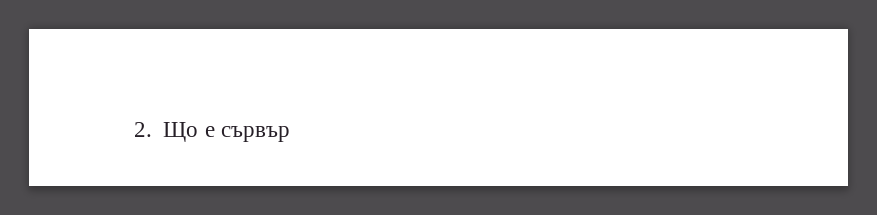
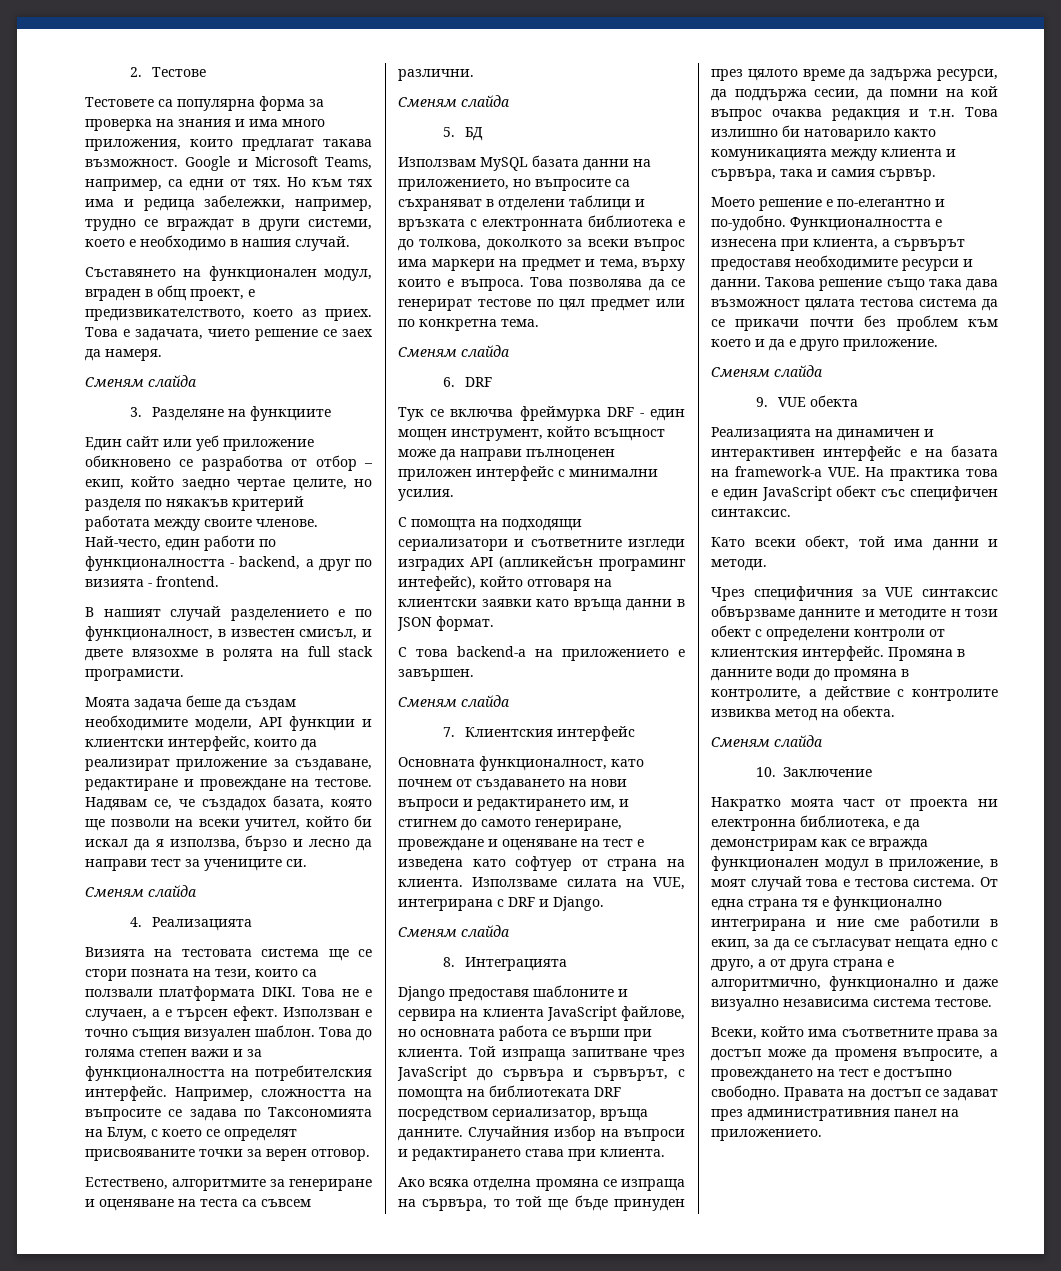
- 2. Що е сървър
+ 2. Тестове
+ Тестовете са популярна форма за проверка на знания и има много приложения, които предлагат такава възможност. Google и Microsoft Teams, например, са едни от тях. Но към тях има и редица забележки, например, трудно се вграждат в други системи, което е необходимо в нашия случай.
+ Съставянето на функционален модул, вграден в общ проект, е предизвикателството, което аз приех. Това е задачата, чието решение се заех да намеря.
+ Сменям слайда
+ 3. Разделяне на функциите
+ Един сайт или уеб приложение обикновено се разработва от отбор – екип, който заедно чертае целите, но разделя по някакъв критерий работата между своите членове. Най-често, един работи по функционалността - backend, а друг по визията - frontend.
+ В нашият случай разделението е по функционалност, в известен смисъл, и двете влязохме в ролята на full stack програмисти.
+ Моята задача беше да създам необходимите модели, API функции и клиентски интерфейс, които да реализират приложение за създаване, редактиране и провеждане на тестове. Надявам се, че създадох базата, която ще позволи на всеки учител, който би искал да я използва, бързо и лесно да направи тест за учениците си.
+ Сменям слайда
+ 4. Реализацията
+ Визията на тестовата система ще се стори позната на тези, които са ползвали платформата DIKI. Това не е случаен, а е търсен ефект. Използван е точно същия визуален шаблон. Това до голяма степен важи и за функционалността на потребителския интерфейс. Например, сложността на въпросите се задава по Таксономията на Блум, с което се определят присвояваните точки за верен отговор.
+ Естествено, алгоритмите за генериране и оценяване на теста са съвсем различни.
+ Сменям слайда
+ 5. БД
+ Използвам MySQL базата данни на приложението, но въпросите са съхраняват в отделени таблици и връзката с електронната библиотека е до толкова, доколкото за всеки въпрос има маркери на предмет и тема, върху които е въпроса. Това позволява да се генерират тестове по цял предмет или по конкретна тема.
+ Сменям слайда
+ 6. DRF
+ Тук се включва фреймурка DRF - един мощен инструмент, който всъщност може да направи пълноценен приложен интерфейс с минимални усилия.
+ С помощта на подходящи сериализатори и съответните изгледи изградих API (апликейсън програминг интефейс), който отговаря на клиентски заявки като връща данни в JSON формат.
+ С това backend-а на приложението е завършен.
+ Сменям слайда
+ 7. Клиентския интерфейс
+ Основната функционалност, като почнем от създаването на нови въпроси и редактирането им, и стигнем до самото генериране, провеждане и оценяване на тест е изведена като софтуер от страна на клиента. Използваме силата на VUE, интегрирана с DRF и Django.
+ Сменям слайда
+ 8. Интеграцията
+ Django предоставя шаблоните и сервира на клиента JavaScript файлове, но основната работа се върши при клиента. Той изпраща запитване чрез JavaScript до сървъра и сървърът, с помощта на библиотеката DRF посредством сериализатор, връща данните. Случайния избор на въпроси и редактирането става при клиента.
+ Ако всяка отделна промяна се изпраща на сървъра, то той ще бъде принуден през цялото време да задържа ресурси, да поддържа сесии, да помни на кой въпрос очаква редакция и т.н. Това излишно би натоварило както комуникацията между клиента и сървъра, така и самия сървър.
+ Моето решение е по-елегантно и по-удобно. Функционалността е изнесена при клиента, а сървърът предоставя необходимите ресурси и данни. Такова решение също така дава възможност цялата тестова система да се прикачи почти без проблем към което и да е друго приложение.
+ Сменям слайда
+ 9. VUE обекта
+ Реализацията на динамичен и интерактивен интерфейс е на базата на framework-а VUE. На практика това е един JavaScript обект със специфичен синтаксис.
+ Като всеки обект, той има данни и методи.
+ Чрез специфичния за VUE синтаксис обвързваме данните и методите н този обект с определени контроли от клиентския интерфейс. Промяна в данните води до промяна в контролите, а действие с контролите извиква метод на обекта.
+ Сменям слайда
+ 10. Заключение
+ Накратко моята част от проекта ни електронна библиотека, е да демонстрирам как се вгражда функционален модул в приложение, в моят случай това е тестова система. От една страна тя е функционално интегрирана и ние сме работили в екип, за да се съгласуват нещата едно с друго, а от друга страна е алгоритмично, функционално и даже визуално независима система тестове.
+ Всеки, който има съответните права за достъп може да променя въпросите, а провеждането на тест е достъпно свободно. Правата на достъп се задават през административния панел на приложението.

